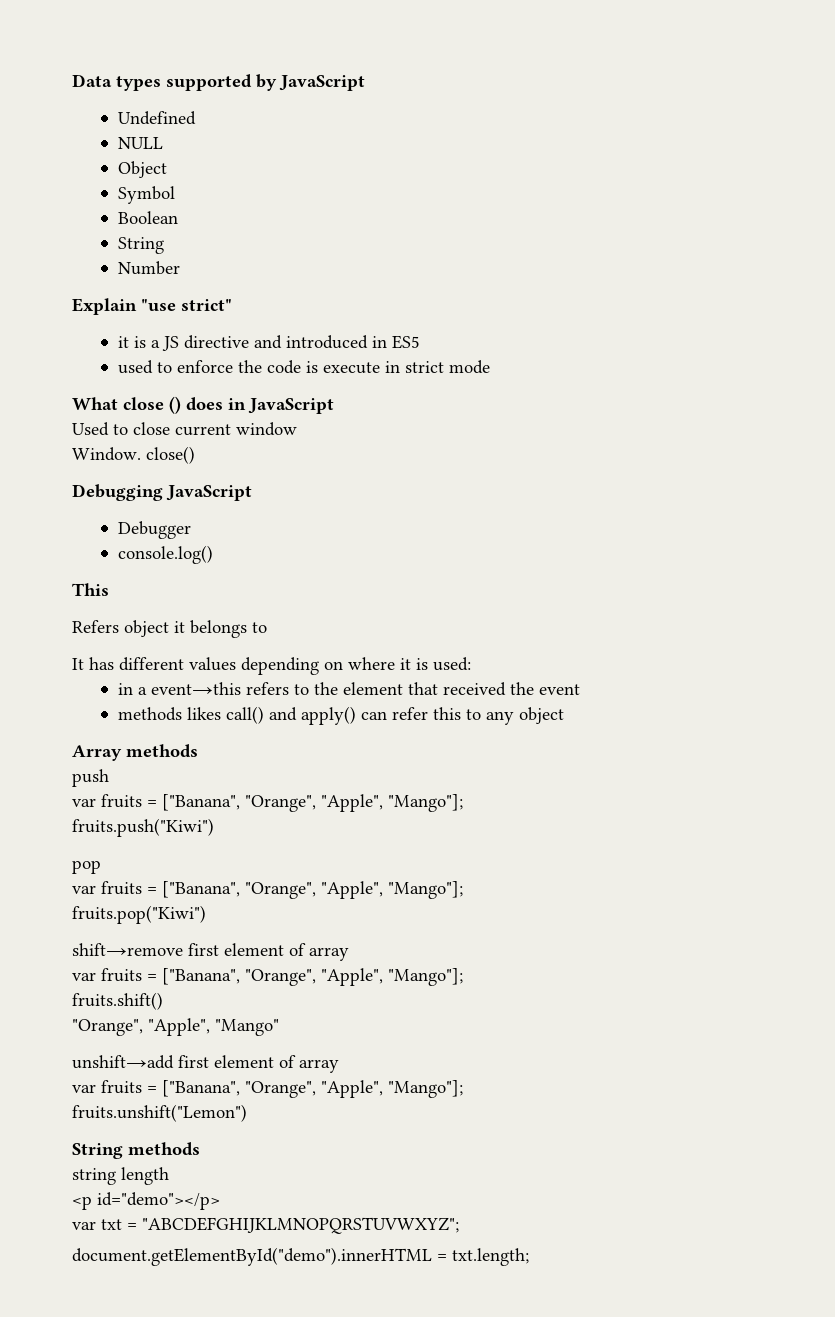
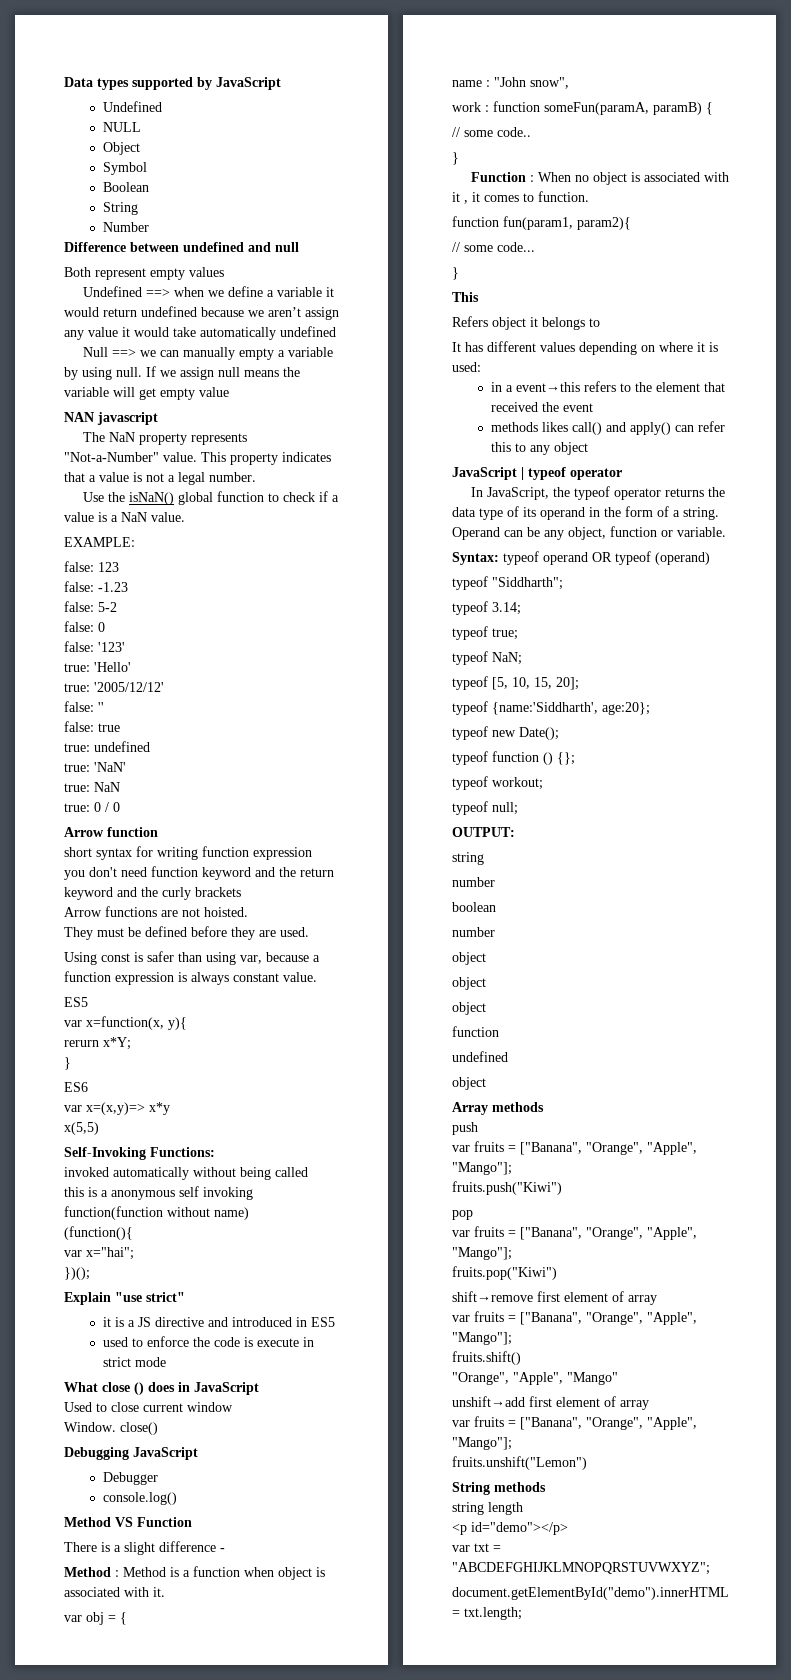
+ Difference between undefined and null
+ Both represent empty values
+ Undefined ==> when we define a variable it would return undefined because we aren’t assign any value it would take automatically undefined
+ Null ==> we can manually empty a variable by using null. If we assign null means the variable will get empty value
+ NAN javascript
+ The NaN property represents "Not-a-Number" value. This property indicates that a value is not a legal number.
+ Use the isNaN() global function to check if a value is a NaN value.
+ EXAMPLE:
+ false: 123
+ false: -1.23
+ false: 5-2
+ false: 0
+ false: '123'
+ true: 'Hello'
+ true: '2005/12/12'
+ false: ''
+ false: true
+ true: undefined
+ true: 'NaN'
+ true: NaN
+ true: 0 / 0
+ Arrow function
+ short syntax for writing function expression
+ you don't need function keyword and the return keyword and the curly brackets
+ Arrow functions are not hoisted.
+ They must be defined before they are used.
+ Using const is safer than using var, because a function expression is always constant value.
+ ES5
+ var x=function(x, y){
+ rerurn x*Y;
+ }
+ ES6
+ var x=(x,y)=> x*y
+ x(5,5)
+ Self-Invoking Functions:
+ invoked automatically without being called
+ this is a anonymous self invoking function(function without name)
+ (function(){
+ var x="hai";
+ })();
+ Method VS Function
+ There is a slight difference -
+ Method : Method is a function when object is associated with it.
+ var obj = {
+ name : "John snow",
+ work : function someFun(paramA, paramB) {
+ // some code..
+ }
+ Function : When no object is associated with it , it comes to function.
+ function fun(param1, param2){
+ // some code...
+ }
+ JavaScript | typeof operator
+ In JavaScript, the typeof operator returns the data type of its operand in the form of a string. Operand can be any object, function or variable.
+ Syntax: typeof operand OR typeof (operand)
+ typeof "Siddharth";
+ typeof 3.14;
+ typeof true;
+ typeof NaN;
+ typeof [5, 10, 15, 20];
+ typeof {name:'Siddharth', age:20};
+ typeof new Date();
+ typeof function () {};
+ typeof workout;
+ typeof null;
+ OUTPUT:
+ string
+ number
+ boolean
+ number
+ object
+ object
+ object
+ function
+ undefined
+ object

